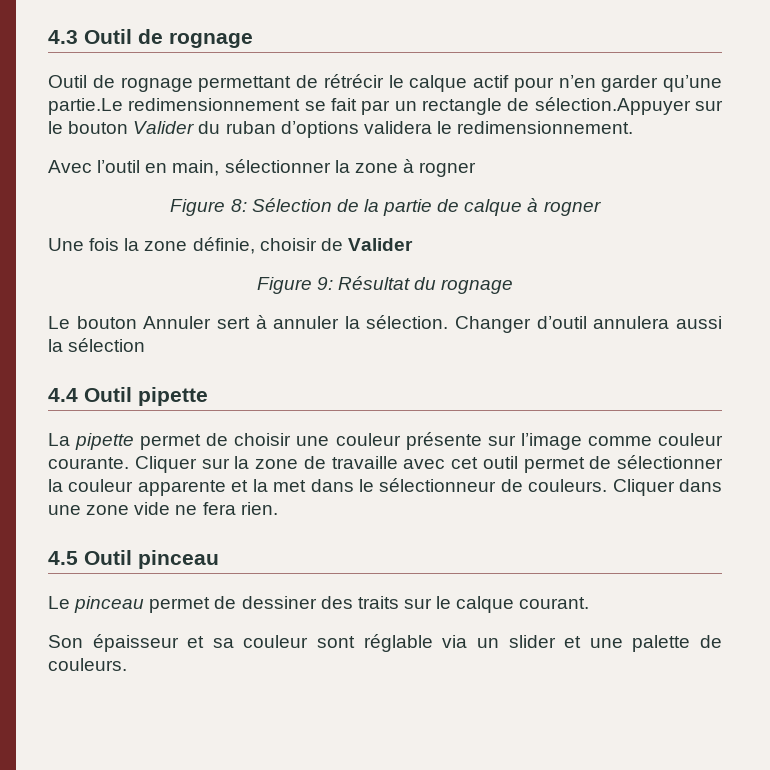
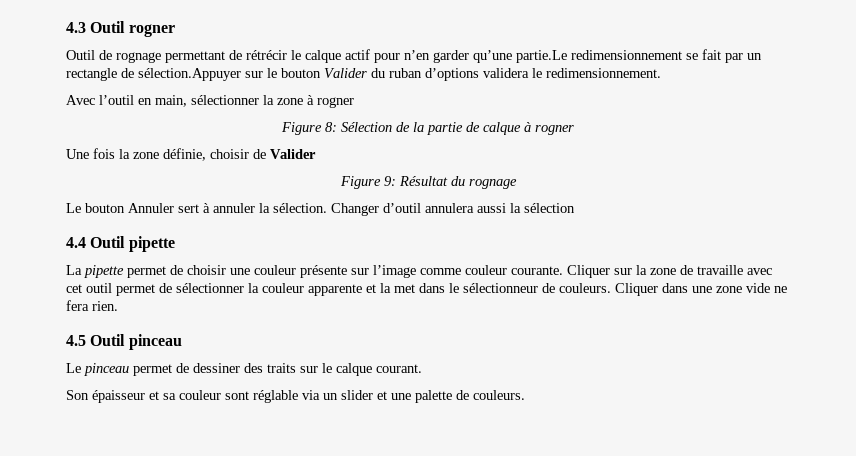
- 4.3 Outil de rognage
+ 4.3 Outil rogner

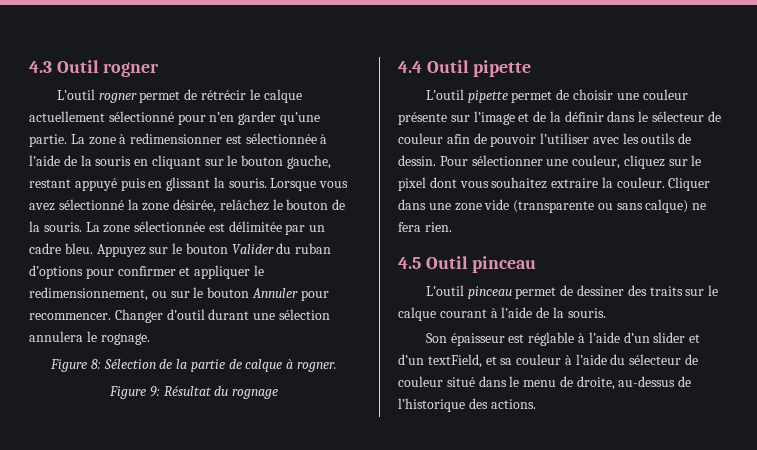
- Outil de rognage permettant de rétrécir le calque actif pour n’en garder qu’une partie.Le redimensionnement se fait par un rectangle de sélection.Appuyer sur le bouton Valider du ruban d’options validera le redimensionnement.
- Avec l’outil en main, sélectionner la zone à rogner
+ L’outil rogner permet de rétrécir le calque actuellement sélectionné pour n’en garder qu’une partie. La zone à redimensionner est sélectionnée à l’aide de la souris en cliquant sur le bouton gauche, restant appuyé puis en glissant la souris. Lorsque vous avez sélectionné la zone désirée, relâchez le bouton de la souris. La zone sélectionnée est délimitée par un cadre bleu. Appuyez sur le bouton Valider du ruban d’options pour confirmer et appliquer le redimensionnement, ou sur le bouton Annuler pour recommencer. Changer d’outil durant une sélection annulera le rognage.
- Figure 8: Sélection de la partie de calque à rogner
- Une fois la zone définie, choisir de Valider
+ Figure 8: Sélection de la partie de calque à rogner.
- Le bouton Annuler sert à annuler la sélection. Changer d’outil annulera aussi la sélection
- La pipette permet de choisir une couleur présente sur l’image comme couleur courante. Cliquer sur la zone de travaille avec cet outil permet de sélectionner la couleur apparente et la met dans le sélectionneur de couleurs.
+ L’outil pipette permet de choisir une couleur présente sur l’image et de la définir dans le sélecteur de couleur afin de pouvoir l’utiliser avec les outils de dessin. Pour sélectionner une couleur, cliquez sur le pixel dont vous souhaitez extraire la couleur.
- Cliquer dans une zone vide ne fera rien.
+ Cliquer dans une zone vide (transparente ou sans calque) ne fera rien.
- Le pinceau permet de dessiner des traits sur le calque courant.
- Son épaisseur et sa couleur sont réglable via un slider et une palette de couleurs.
+ L’outil pinceau permet de dessiner des traits sur le calque courant à l’aide de la souris.
+ Son épaisseur est réglable à l’aide d’un slider et d’un textField, et sa couleur à l’aide du sélecteur de couleur situé dans le menu de droite, au-dessus de l’historique des actions.

